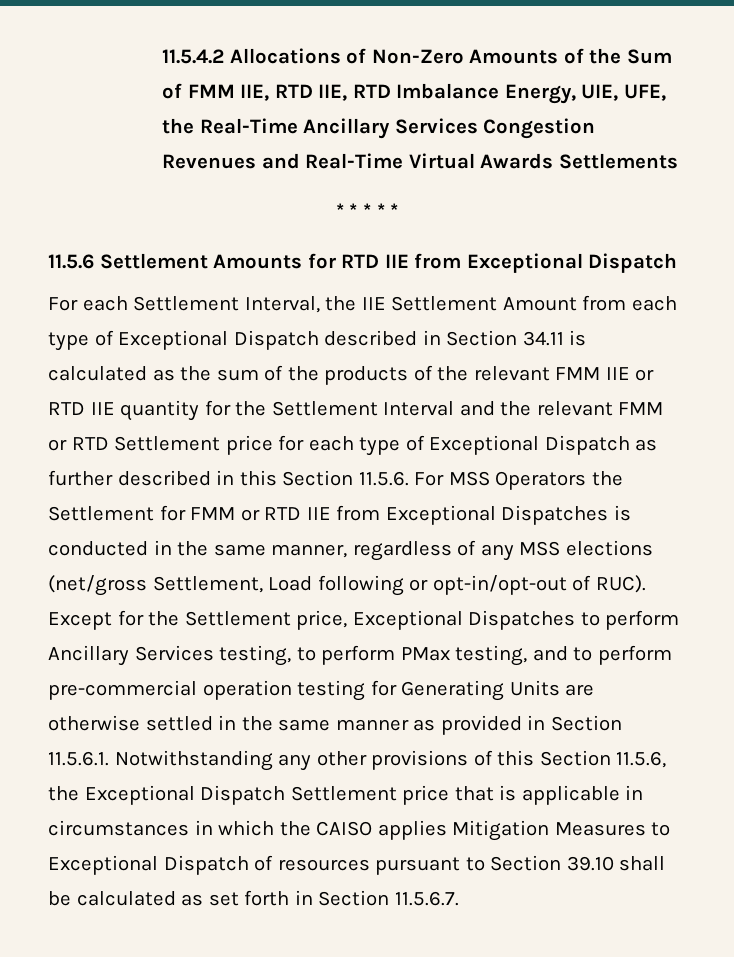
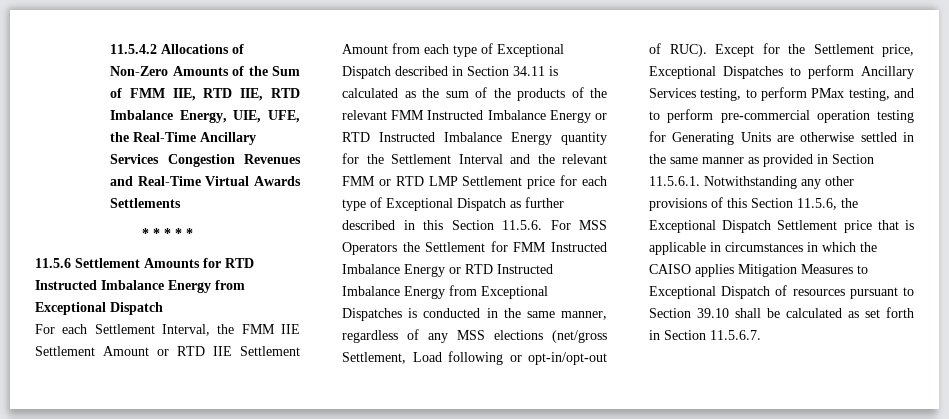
- 11.5.6 Settlement Amounts for RTD IIE from Exceptional Dispatch
+ 11.5.6 Settlement Amounts for RTD Instructed Imbalance Energy from Exceptional Dispatch
- For each Settlement Interval, the IIE Settlement Amount from each type of Exceptional Dispatch described in Section 34.11 is calculated as the sum of the products of the relevant FMM IIE or RTD IIE quantity for the Settlement Interval and the relevant FMM or RTD Settlement price for each type of Exceptional Dispatch as further described in this Section 11.5.6. For MSS Operators the Settlement for FMM or RTD IIE from Exceptional Dispatches is conducted in the same manner, regardless of any MSS elections (net/gross Settlement, Load following or opt-in/opt-out of RUC).
+ For each Settlement Interval, the FMM IIE Settlement Amount or RTD IIE Settlement Amount from each type of Exceptional Dispatch described in Section 34.11 is calculated as the sum of the products of the relevant FMM Instructed Imbalance Energy or RTD Instructed Imbalance Energy quantity for the Settlement Interval and the relevant FMM or RTD LMP Settlement price for each type of Exceptional Dispatch as further described in this Section 11.5.6. For MSS Operators the Settlement for FMM Instructed Imbalance Energy or RTD Instructed Imbalance Energy from Exceptional Dispatches is conducted in the same manner, regardless of any MSS elections (net/gross Settlement, Load following or opt-in/opt-out of RUC).

